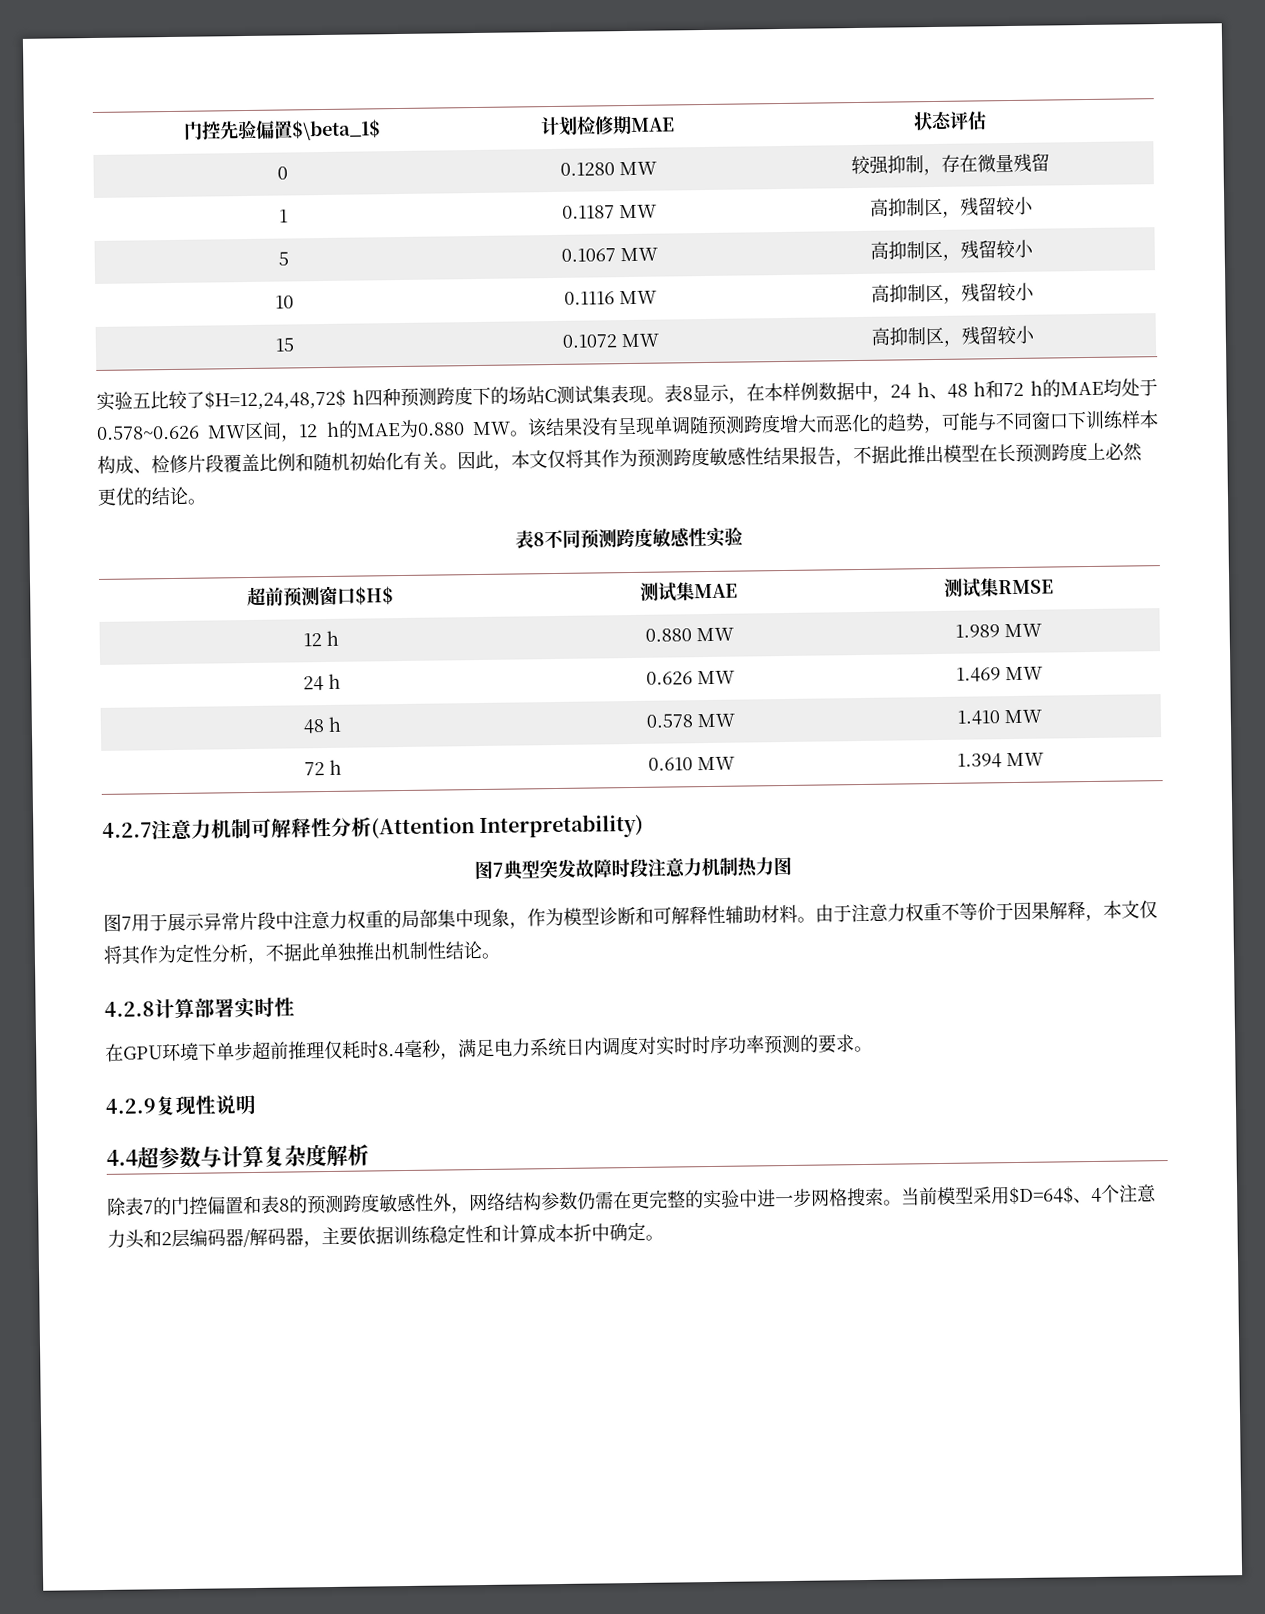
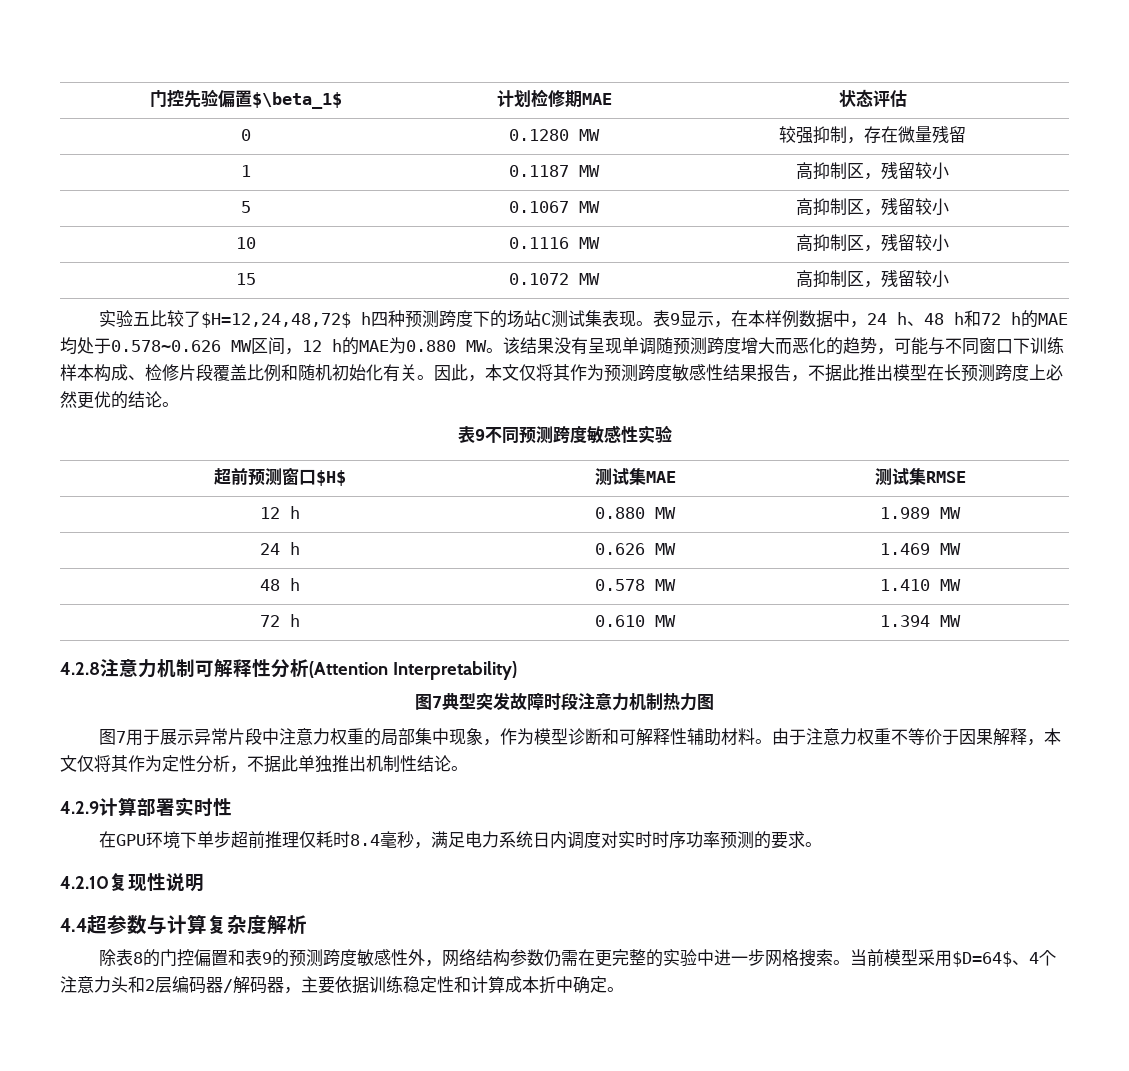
- 表8显示，在本样例数据中，24 h、48 h和72 h的MAE均处于0.578~0.626 MW区间，12 h的MAE为0.880 MW。
+ 表9显示，在本样例数据中，24 h、48 h和72 h的MAE均处于0.578~0.626 MW区间，12 h的MAE为0.880 MW。
- 表8不同预测跨度敏感性实验
+ 表9不同预测跨度敏感性实验
- 4.2.7注意力机制可解释性分析(Attention Interpretability)
+ 4.2.8注意力机制可解释性分析(Attention Interpretability)
- 4.2.8计算部署实时性
+ 4.2.9计算部署实时性
- 4.2.9复现性说明
+ 4.2.10复现性说明
- 除表7的门控偏置和表8的预测跨度敏感性外，网络结构参数仍需在更完整的实验中进一步网格搜索。
+ 除表8的门控偏置和表9的预测跨度敏感性外，网络结构参数仍需在更完整的实验中进一步网格搜索。

